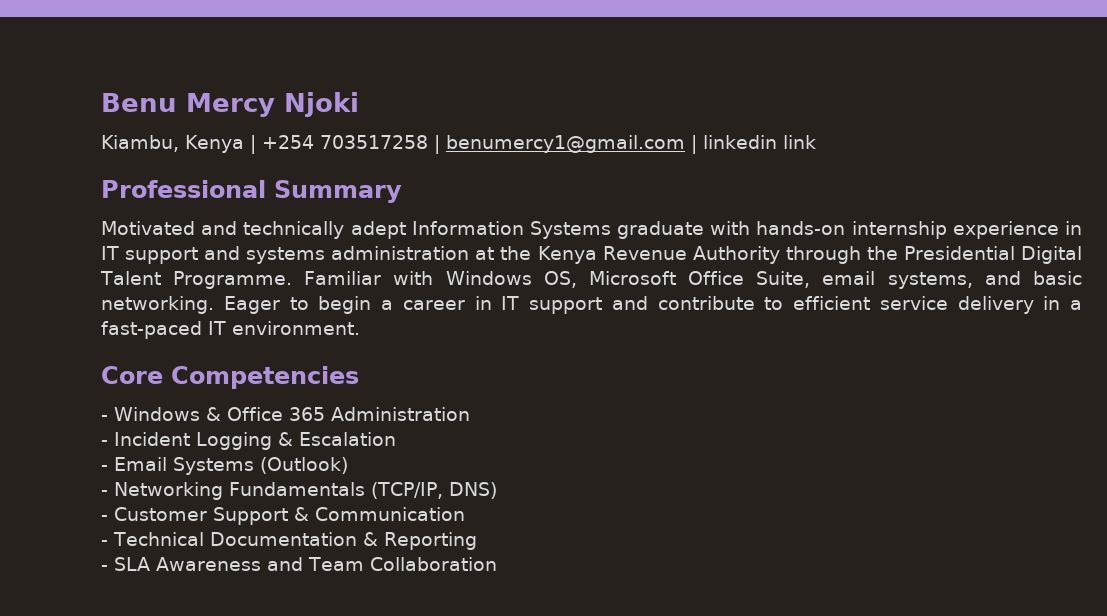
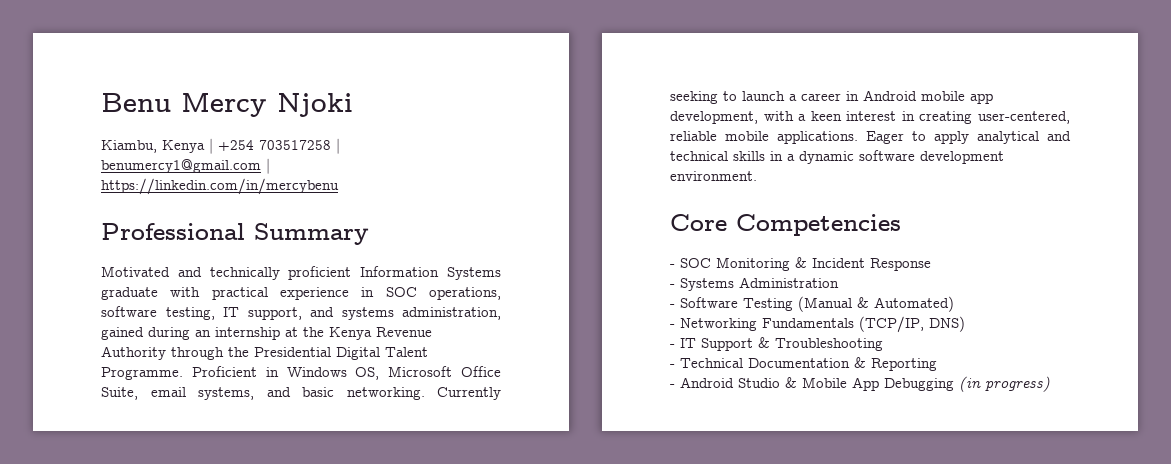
- Kiambu, Kenya | +254 703517258 | benumercy1@gmail.com | linkedin link
+ Kiambu, Kenya | +254 703517258 | benumercy1@gmail.com | https://linkedin.com/in/mercybenu
- Motivated and technically adept Information Systems graduate with hands-on internship experience in IT support and systems administration at the Kenya Revenue Authority through the Presidential Digital Talent Programme.
+ Motivated and technically proficient Information Systems graduate with practical experience in SOC operations, software testing, IT support, and systems administration, gained during an internship at the Kenya Revenue Authority through the Presidential Digital Talent Programme.
- Familiar with Windows OS, Microsoft Office Suite, email systems, and basic networking.
+ Proficient in Windows OS, Microsoft Office Suite, email systems, and basic networking.
- Eager to begin a career in IT support and contribute to efficient service delivery in a fast-paced IT environment.
+ Currently seeking to launch a career in Android mobile app development, with a keen interest in creating user-centered, reliable mobile applications. Eager to apply analytical and technical skills in a dynamic software development environment.
  Core Competencies
- - Windows & Office 365 Administration
- - Incident Logging & Escalation
- - Email Systems (Outlook)
+ - SOC Monitoring & Incident Response
+ - Systems Administration
+ - Software Testing (Manual & Automated)
- - Customer Support & Communication
+ - IT Support & Troubleshooting
- - SLA Awareness and Team Collaboration
+ - Android Studio & Mobile App Debugging (in progress)

